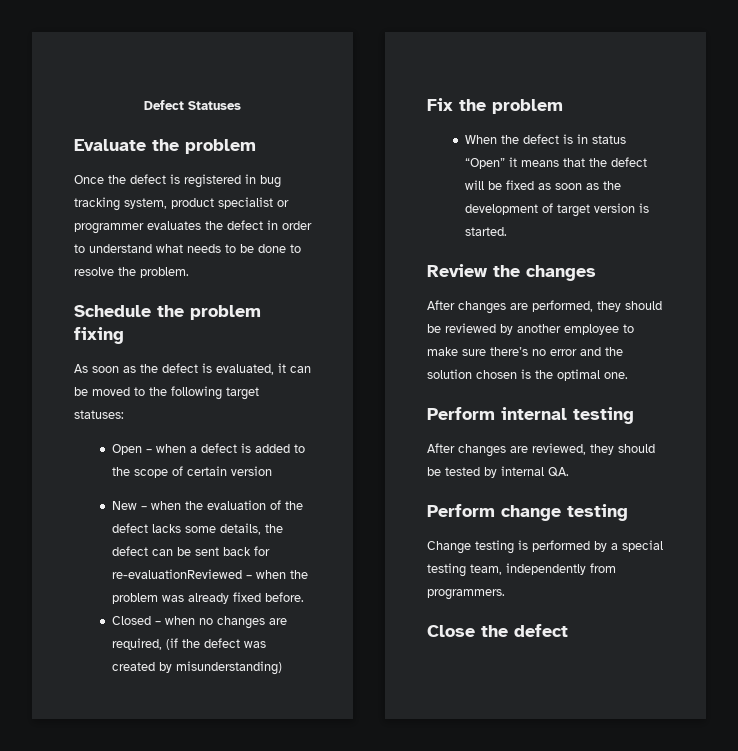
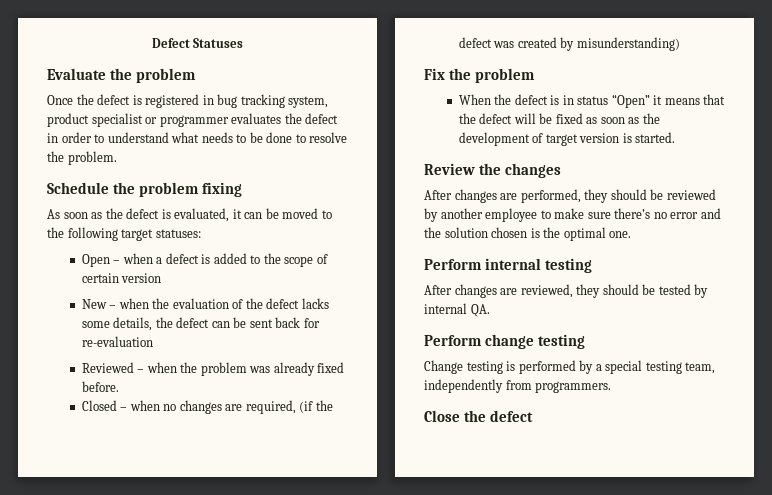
- New – when the evaluation of the defect lacks some details, the defect can be sent back for re-evaluationReviewed – when the problem was already fixed before.
+ New – when the evaluation of the defect lacks some details, the defect can be sent back for re-evaluation
+ Reviewed – when the problem was already fixed before.

